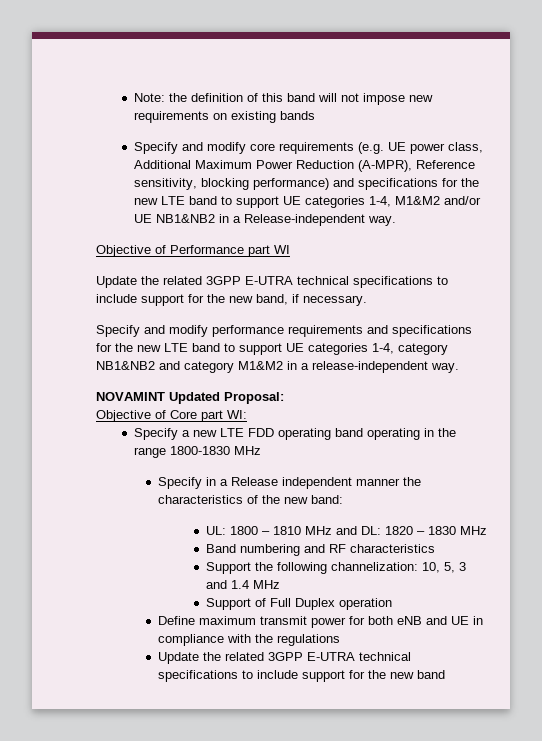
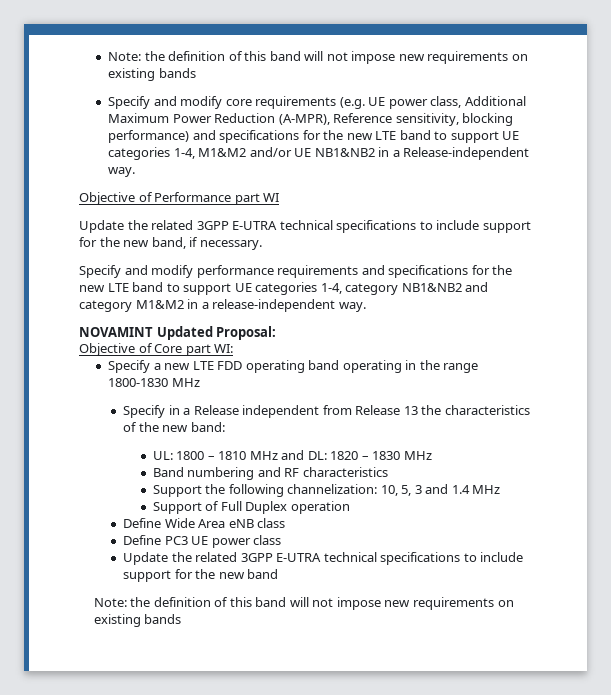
- Specify in a Release independent manner the characteristics of the new band:
+ Specify in a Release independent from Release 13 the characteristics of the new band:
- Define maximum transmit power for both eNB and UE in compliance with the regulations
+ Define Wide Area eNB class
+ Define PC3 UE power class
  Update the related 3GPP E-UTRA technical specifications to include support for the new band
+ Note: the definition of this band will not impose new requirements on existing bands

